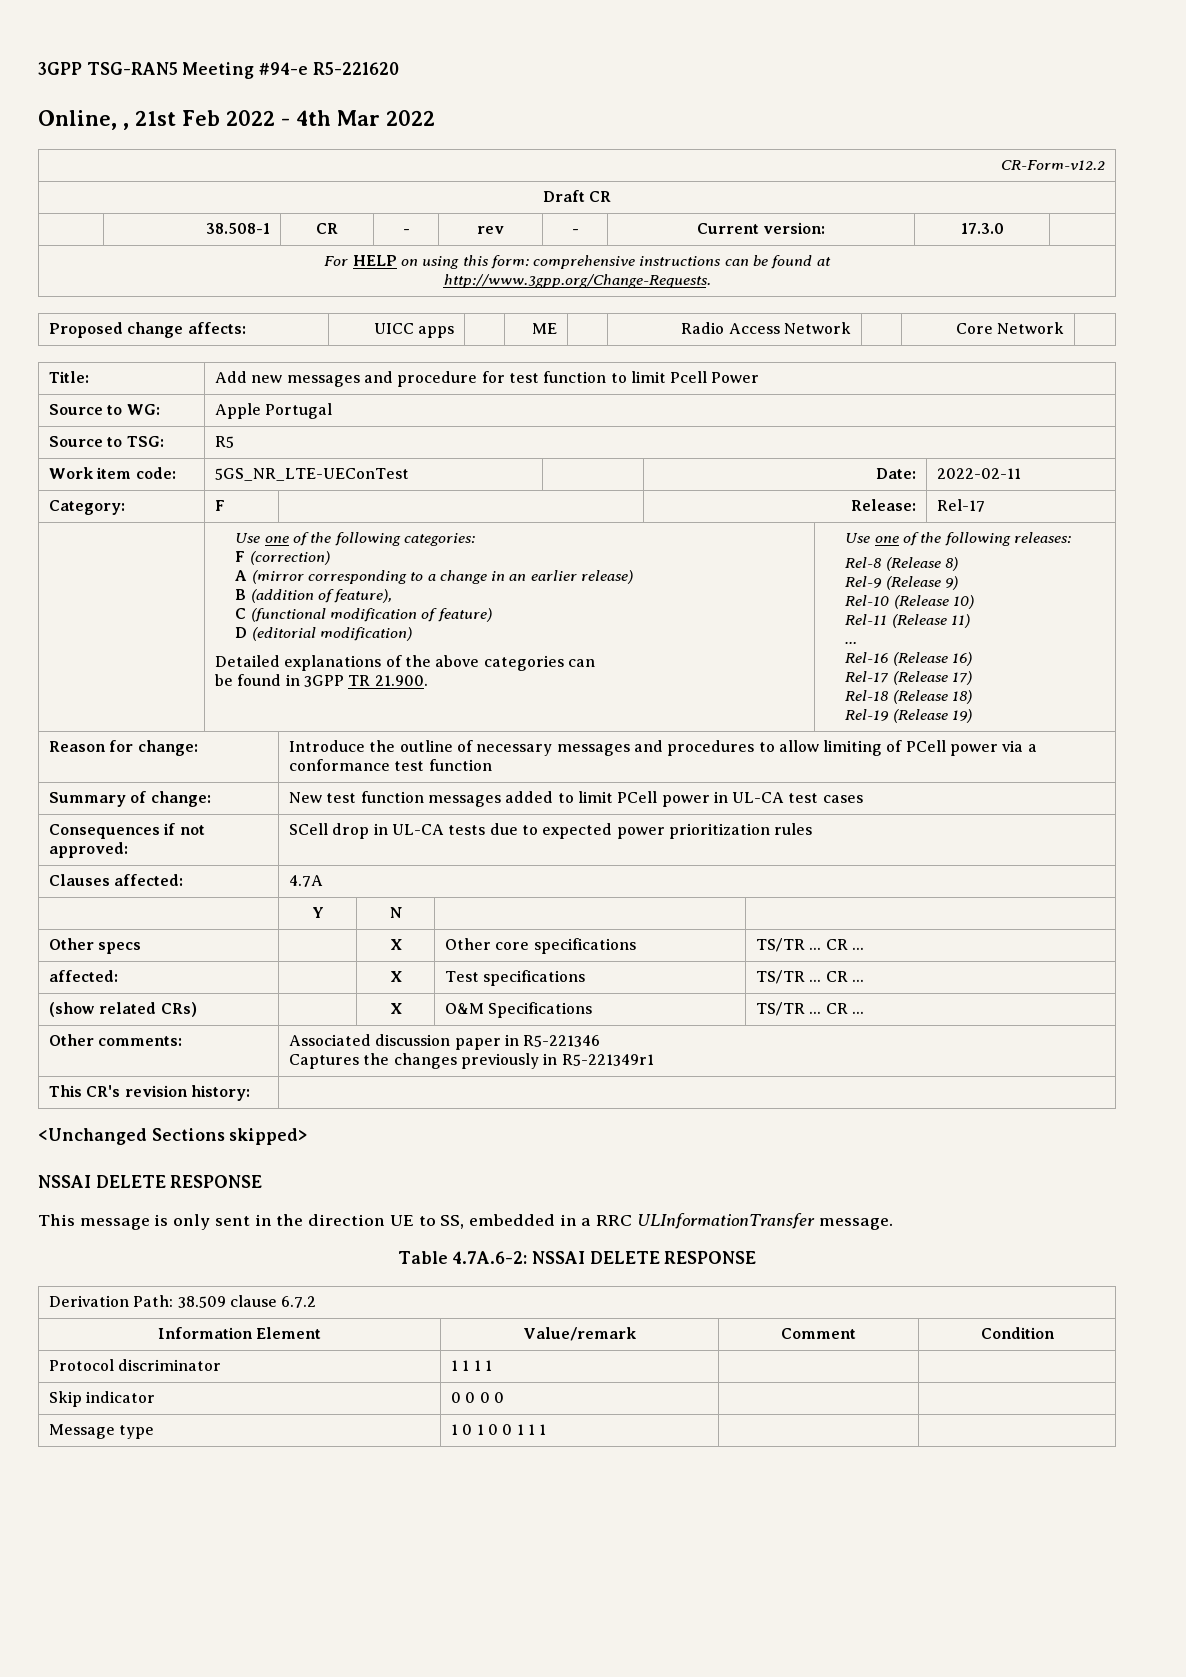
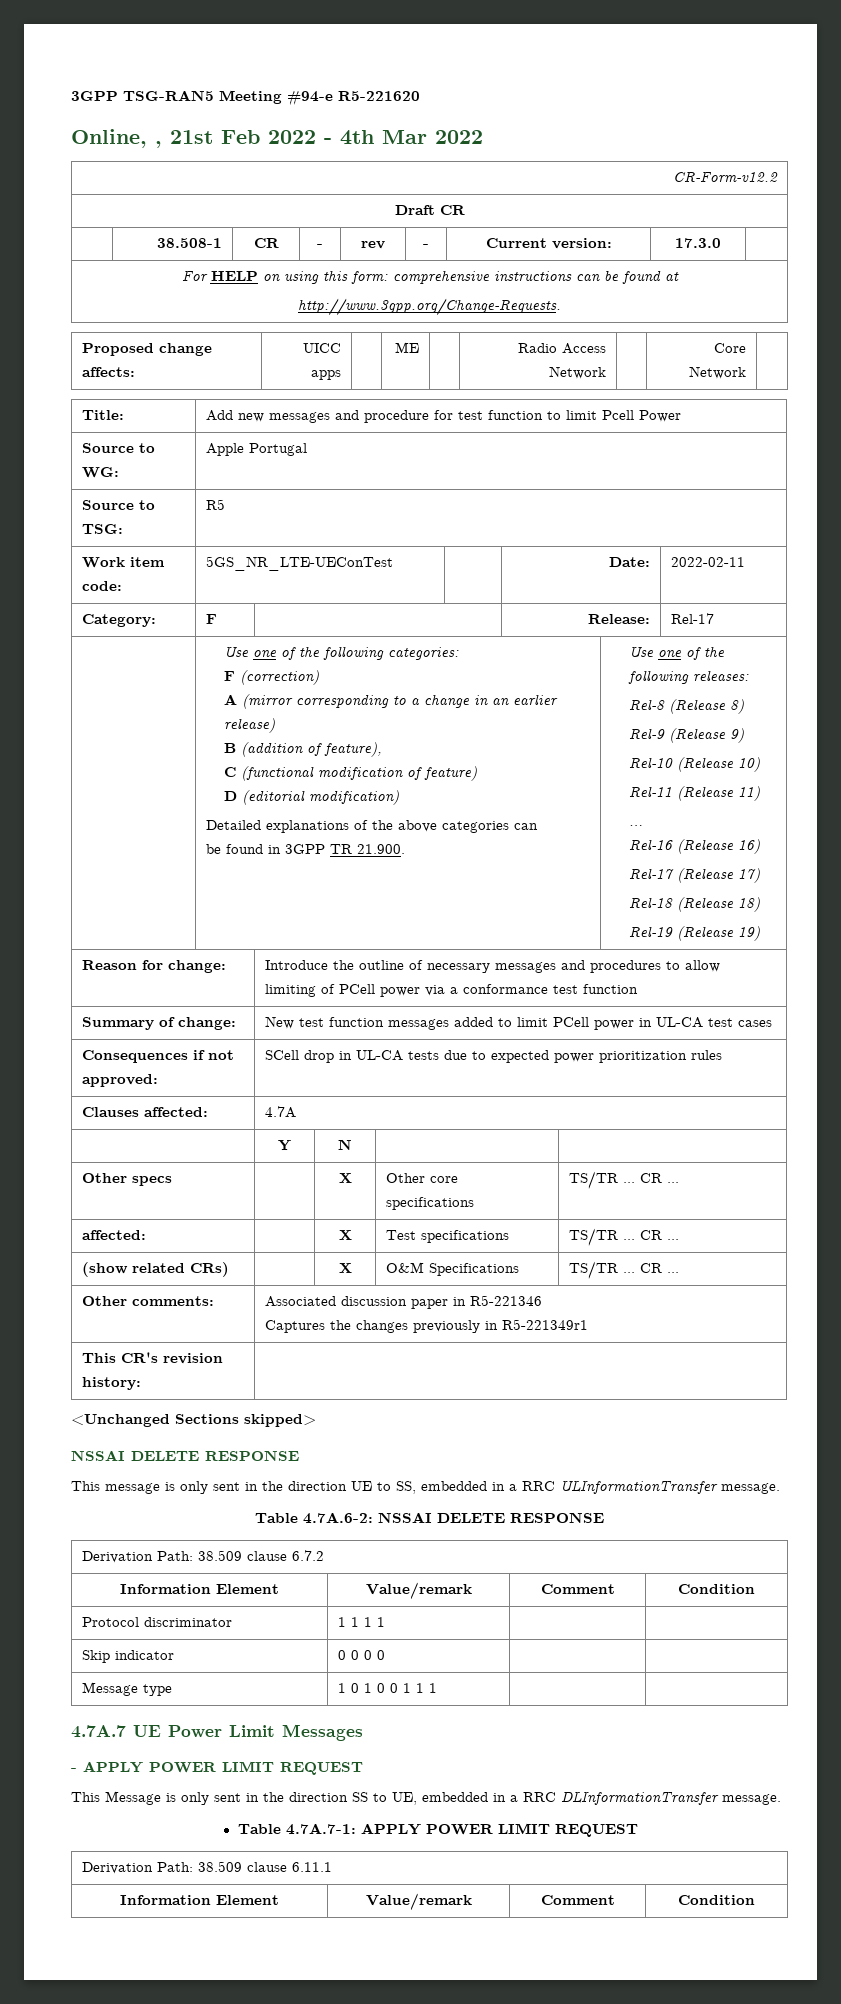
+ 4.7A.7 UE Power Limit Messages
+ - APPLY POWER LIMIT REQUEST
+ This Message is only sent in the direction SS to UE, embedded in a RRC DLInformationTransfer message.
+ Table 4.7A.7-1: APPLY POWER LIMIT REQUEST
+ Derivation Path: 38.509 clause 6.11.1
+ Information Element | Value/remark | Comment | Condition

